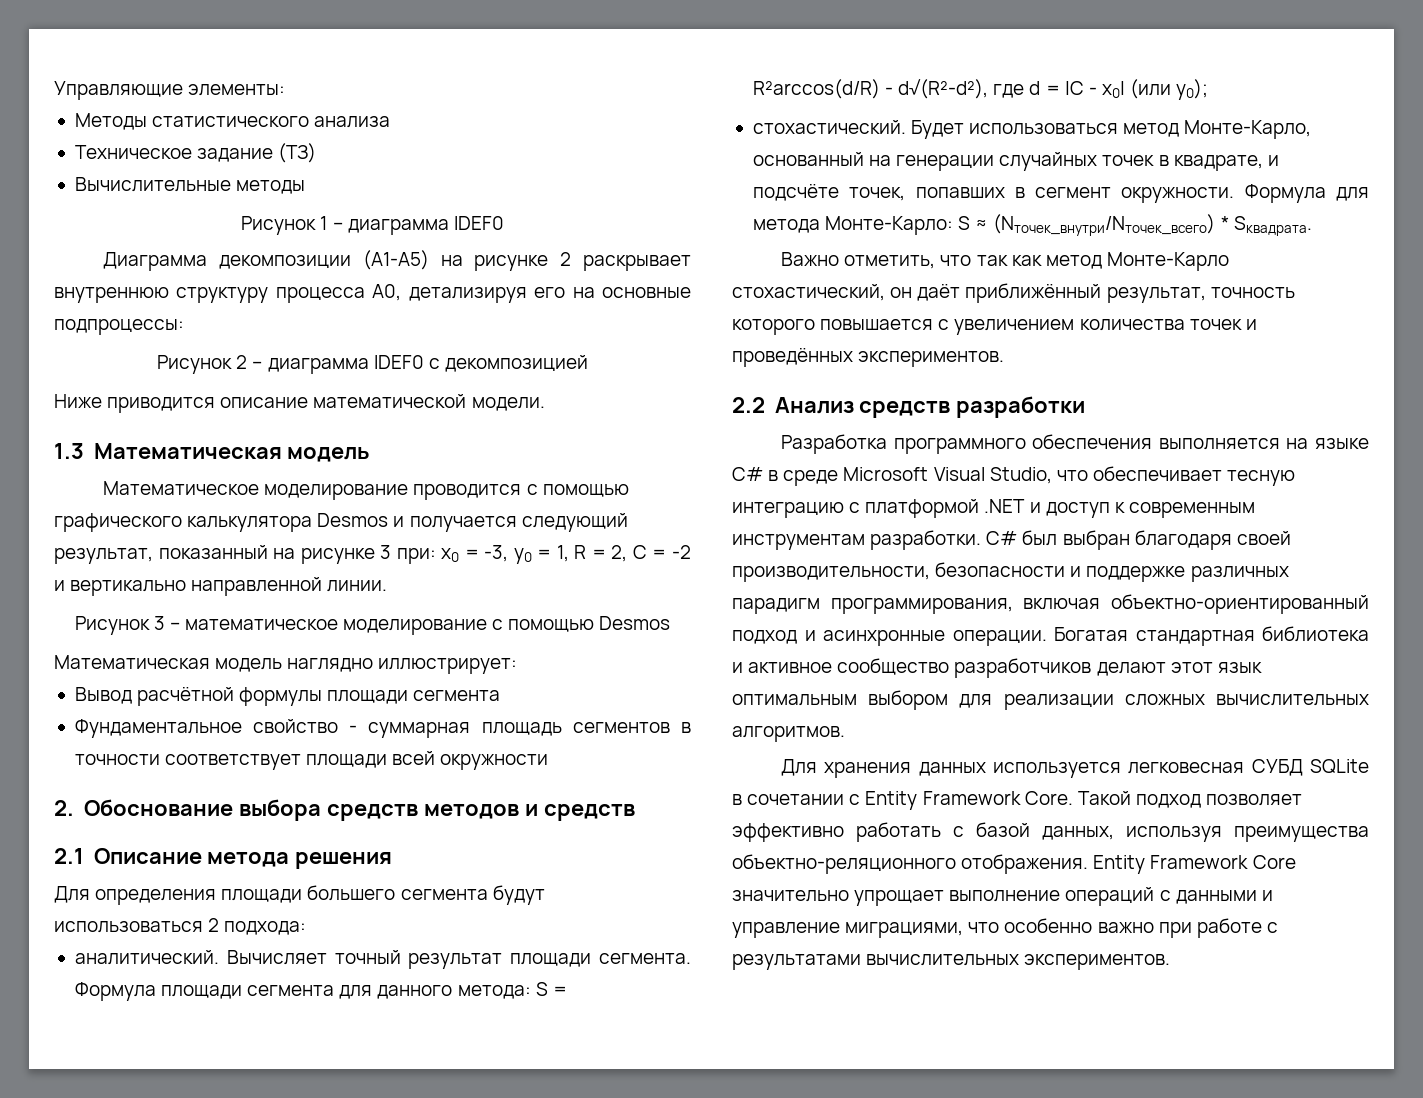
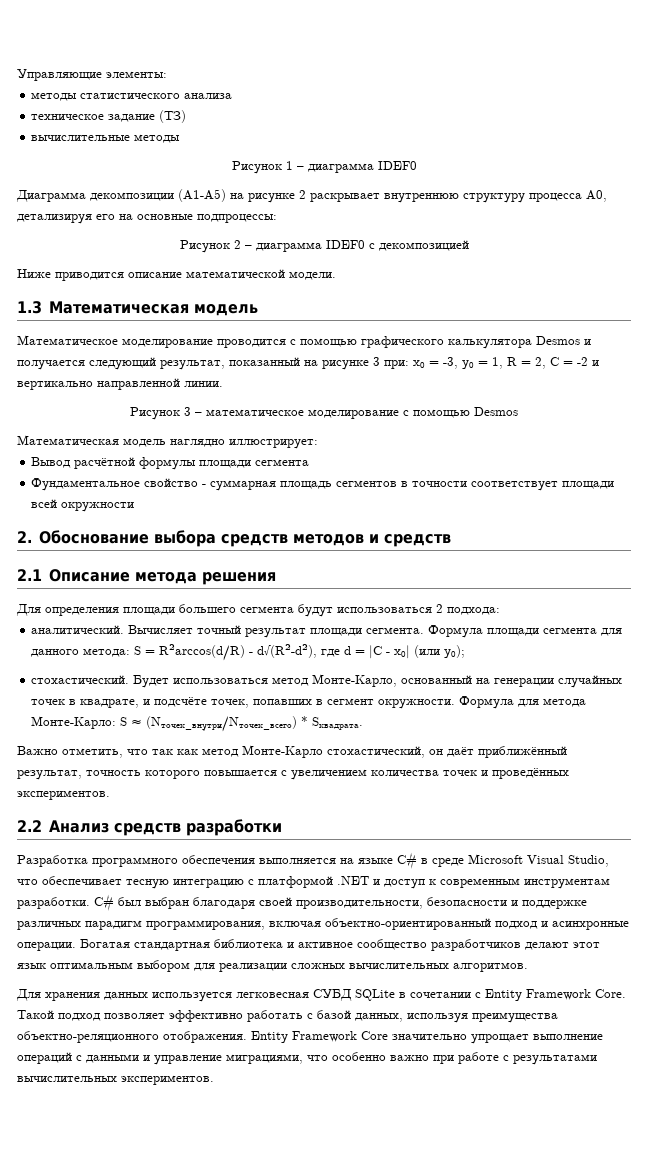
- Методы статистического анализа
+ методы статистического анализа
- Техническое задание (ТЗ)
+ техническое задание (ТЗ)
- Вычислительные методы
+ вычислительные методы

